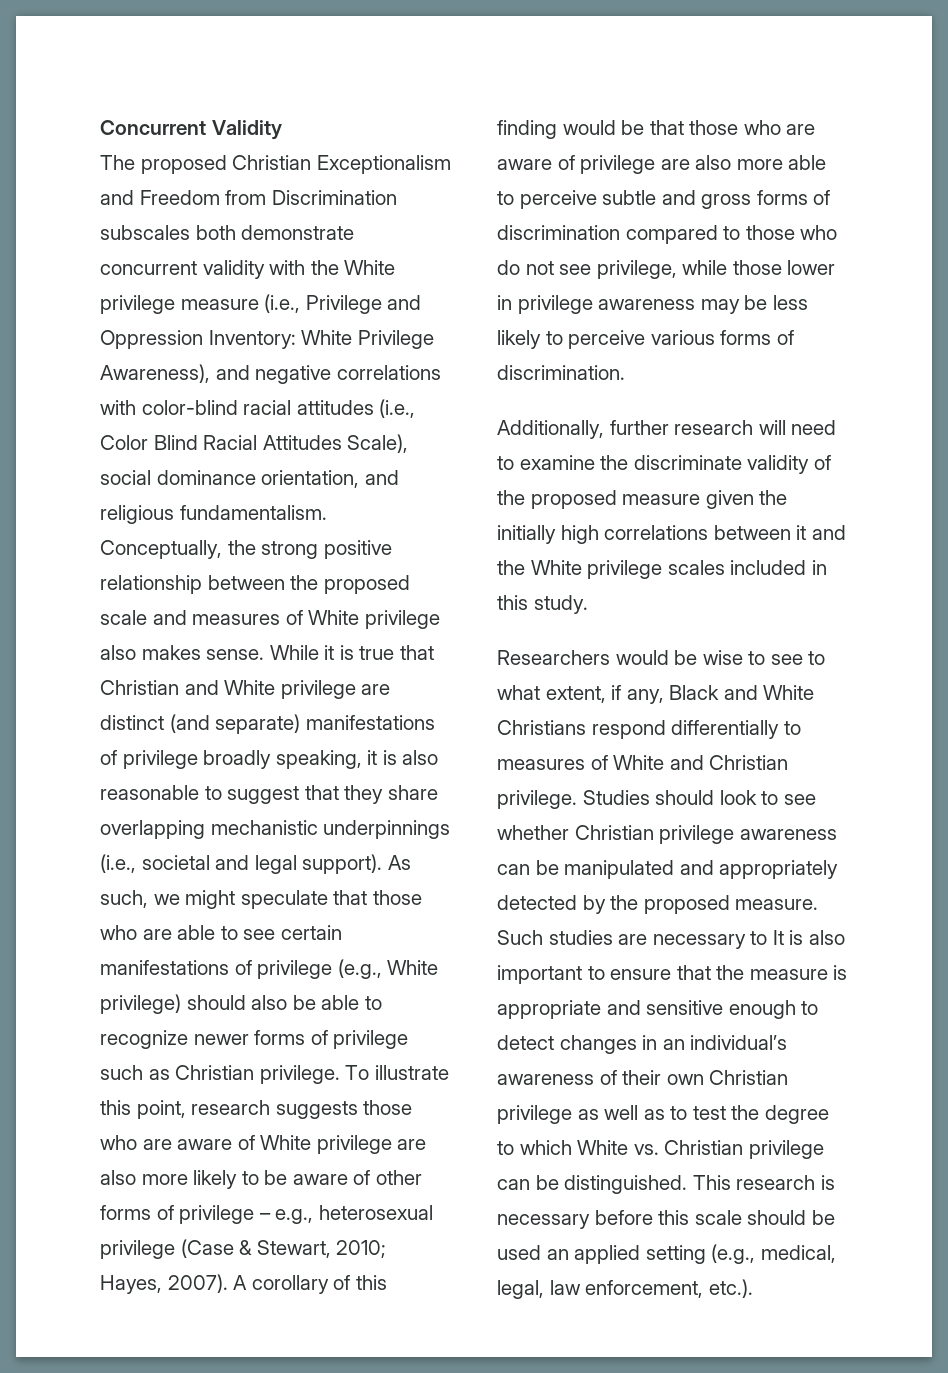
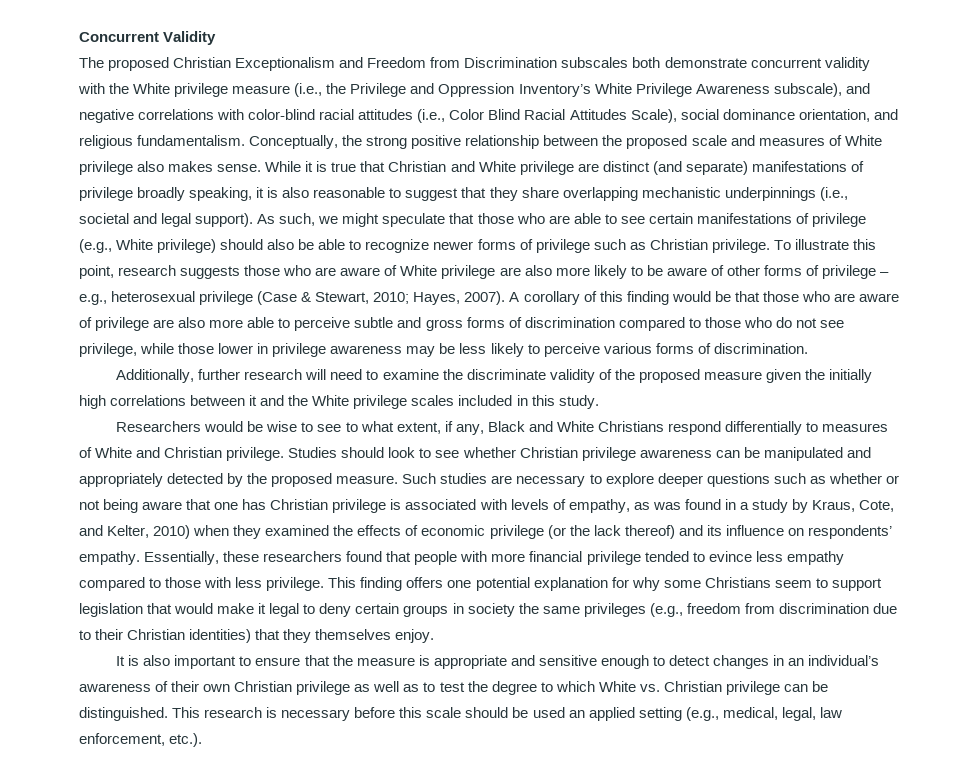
- The proposed Christian Exceptionalism and Freedom from Discrimination subscales both demonstrate concurrent validity with the White privilege measure (i.e., Privilege and Oppression Inventory: White Privilege Awareness), and negative correlations with color-blind racial attitudes (i.e., Color Blind Racial Attitudes Scale), social dominance orientation, and religious fundamentalism.
+ The proposed Christian Exceptionalism and Freedom from Discrimination subscales both demonstrate concurrent validity with the White privilege measure (i.e., the Privilege and Oppression Inventory’s White Privilege Awareness subscale), and negative correlations with color-blind racial attitudes (i.e., Color Blind Racial Attitudes Scale), social dominance orientation, and religious fundamentalism.
- Such studies are necessary to It is also important to ensure that the measure is appropriate and sensitive enough to detect changes in an individual’s awareness of their own Christian privilege as well as to test the degree to which White vs. Christian privilege can be distinguished.
+ Such studies are necessary to explore deeper questions such as whether or not being aware that one has Christian privilege is associated with levels of empathy, as was found in a study by Kraus, Cote, and Kelter, 2010) when they examined the effects of economic privilege (or the lack thereof) and its influence on respondents’ empathy. Essentially, these researchers found that people with more financial privilege tended to evince less empathy compared to those with less privilege. This finding offers one potential explanation for why some Christians seem to support legislation that would make it legal to deny certain groups in society the same privileges (e.g., freedom from discrimination due to their Christian identities) that they themselves enjoy.
+ It is also important to ensure that the measure is appropriate and sensitive enough to detect changes in an individual’s awareness of their own Christian privilege as well as to test the degree to which White vs. Christian privilege can be distinguished.

